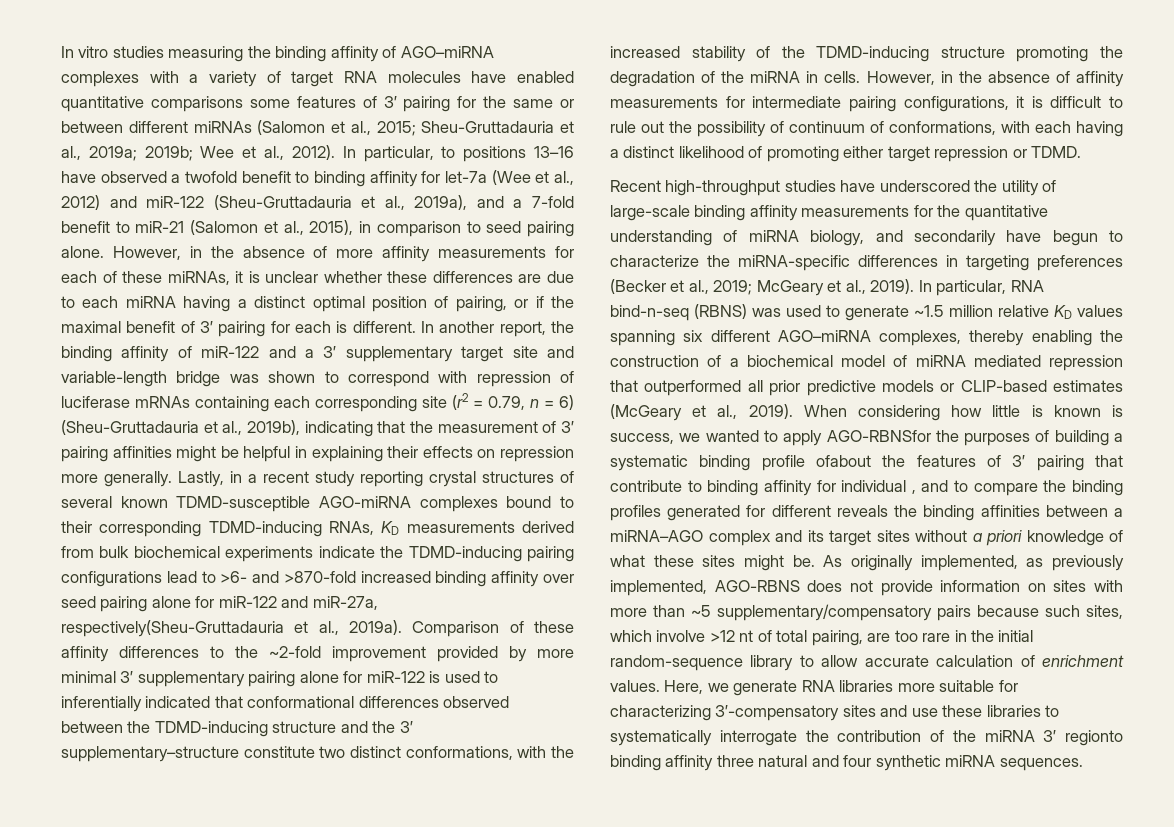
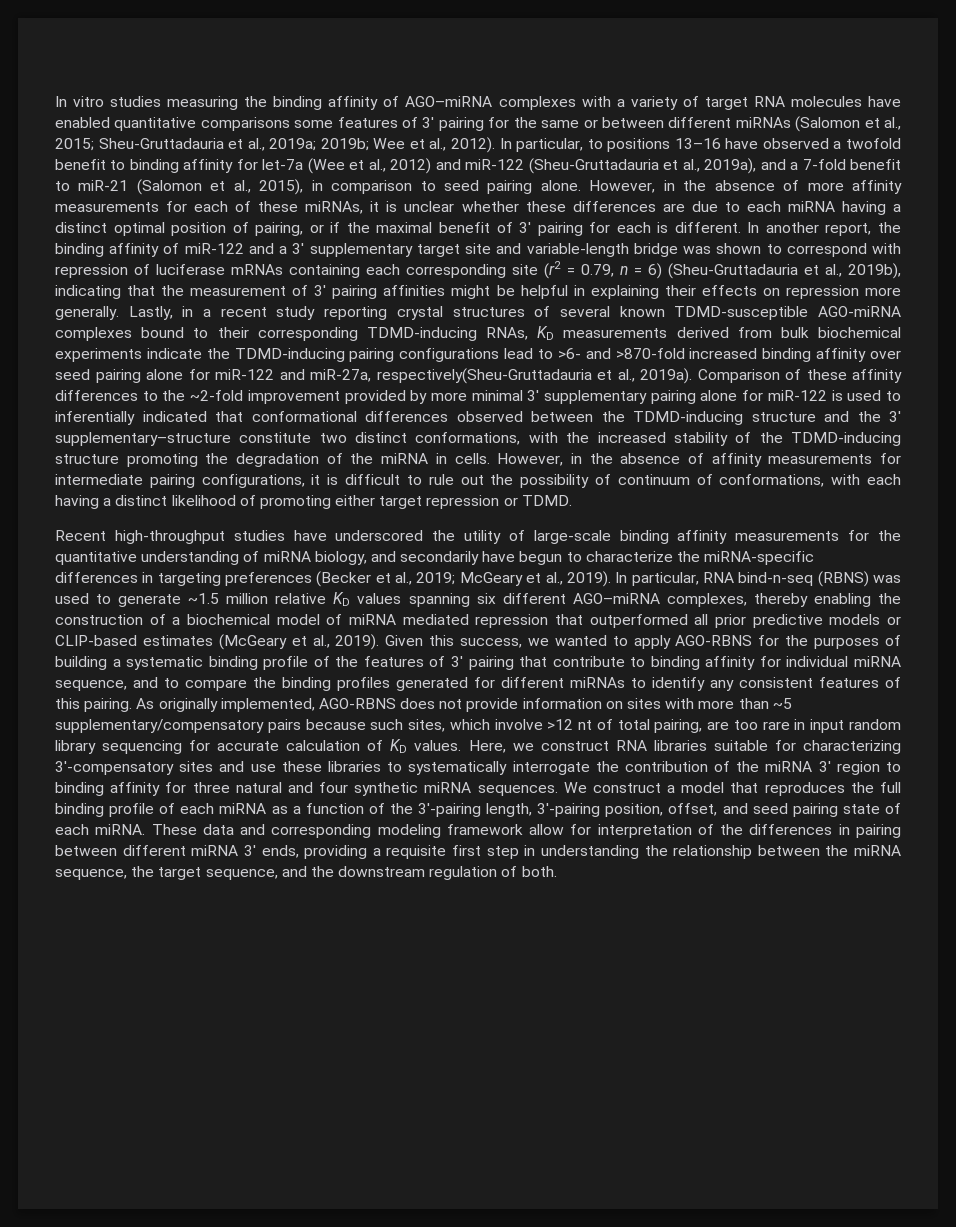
- When considering how little is known is success, we wanted to apply AGO-RBNSfor the purposes of building a systematic binding profile ofabout the features of 3′ pairing that contribute to binding affinity for individual , and to compare the binding profiles generated for different reveals the binding affinities between a miRNA–AGO complex and its target sites without a priori knowledge of what these sites might be. As originally implemented, as previously implemented, AGO-RBNS does not provide information on sites with more than ~5 supplementary/compensatory pairs because such sites, which involve >12 nt of total pairing, are too rare in the initial random-sequence library to allow accurate calculation of enrichment values.
+ Given this success, we wanted to apply AGO-RBNS for the purposes of building a systematic binding profile of the features of 3′ pairing that contribute to binding affinity for individual miRNA sequence, and to compare the binding profiles generated for different miRNAs to identify any consistent features of this pairing. As originally implemented, AGO-RBNS does not provide information on sites with more than ~5 supplementary/compensatory pairs because such sites, which involve >12 nt of total pairing, are too rare in input random library sequencing for accurate calculation of KD values.
- Here, we generate RNA libraries more suitable for characterizing 3′-compensatory sites and use these libraries to systematically interrogate the contribution of the miRNA 3′ regionto binding affinity three natural and four synthetic miRNA sequences.
+ Here, we construct RNA libraries suitable for characterizing 3′-compensatory sites and use these libraries to systematically interrogate the contribution of the miRNA 3′ region to binding affinity for three natural and four synthetic miRNA sequences.
+ We construct a model that reproduces the full binding profile of each miRNA as a function of the 3′-pairing length, 3′-pairing position, offset, and seed pairing state of each miRNA. These data and corresponding modeling framework allow for interpretation of the differences in pairing between different miRNA 3′ ends, providing a requisite first step in understanding the relationship between the miRNA sequence, the target sequence, and the downstream regulation of both.

